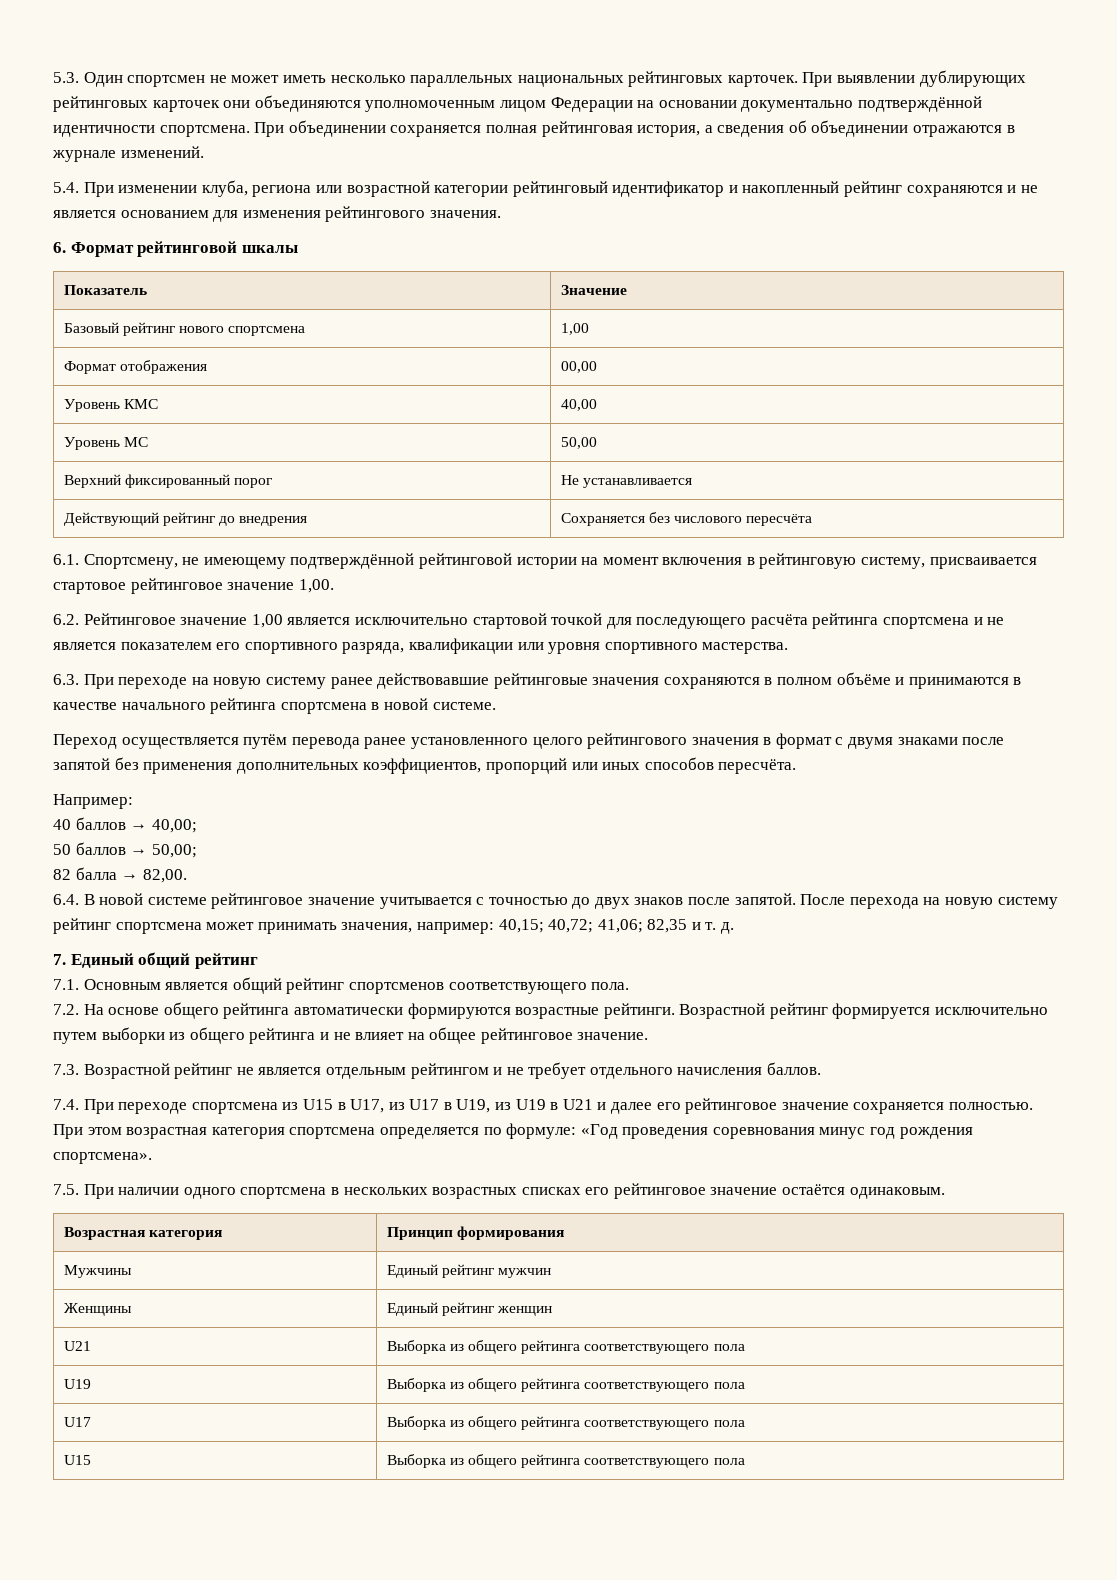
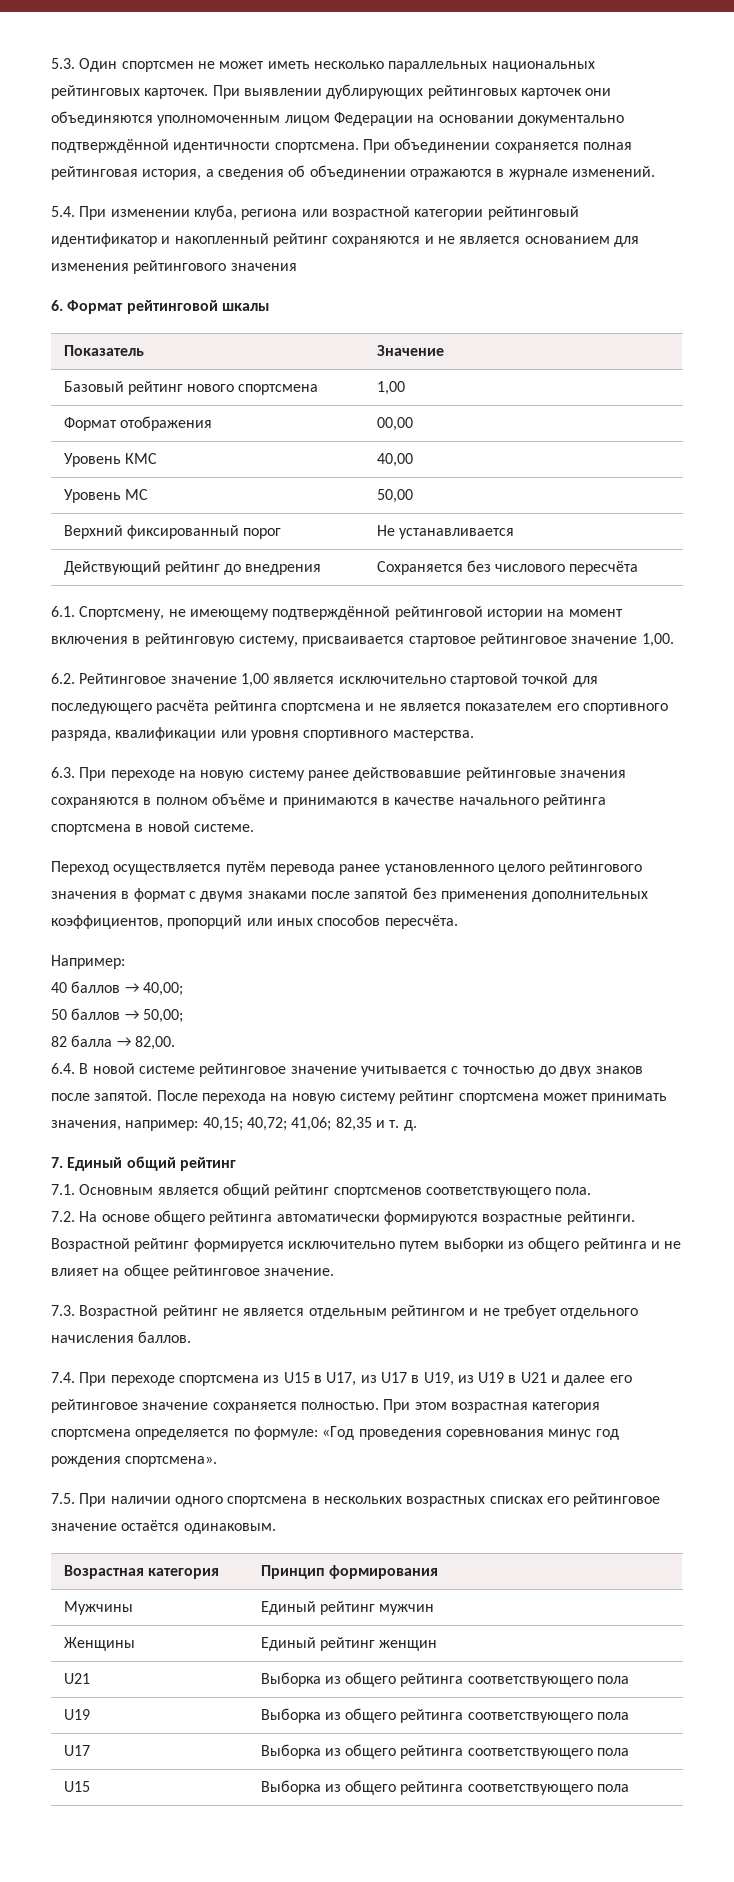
- 5.4. При изменении клуба, региона или возрастной категории рейтинговый идентификатор и накопленный рейтинг сохраняются и не является основанием для изменения рейтингового значения.
+ 5.4. При изменении клуба, региона или возрастной категории рейтинговый идентификатор и накопленный рейтинг сохраняются и не является основанием для изменения рейтингового значения

